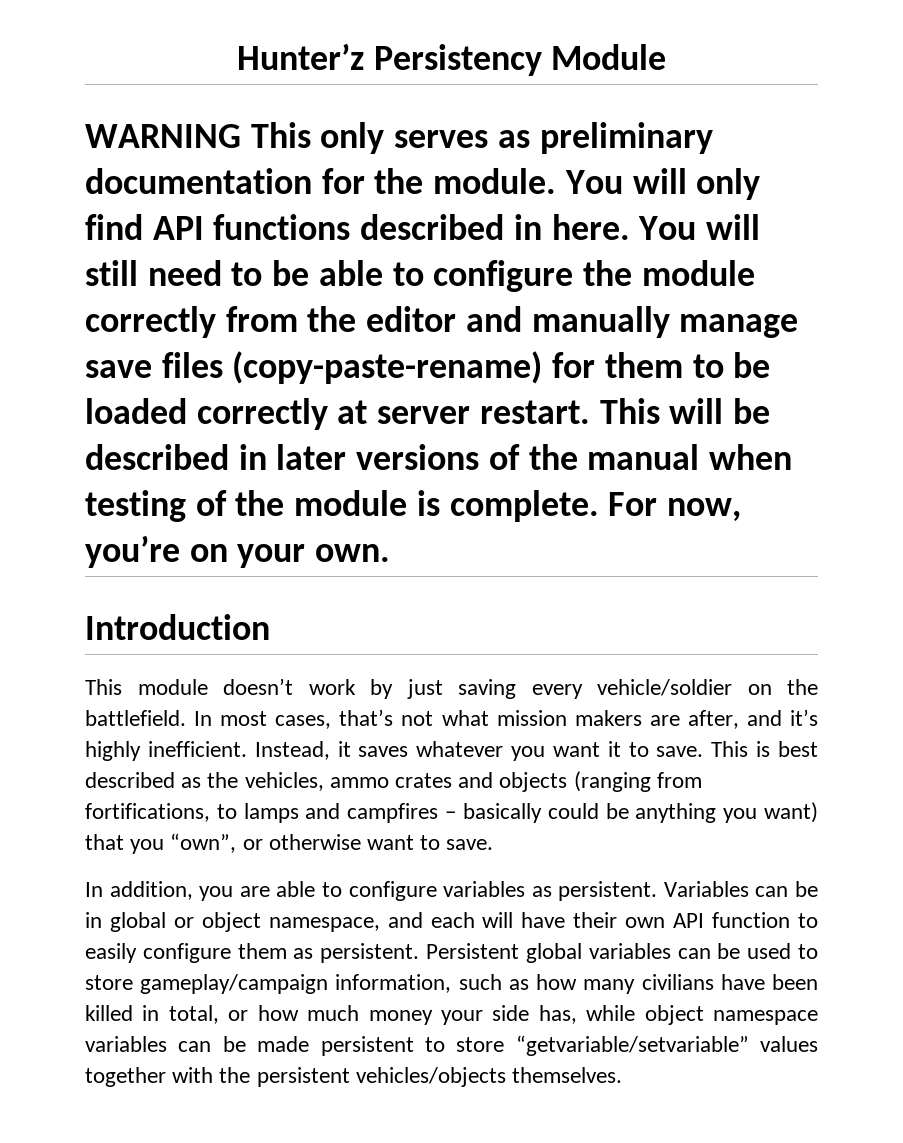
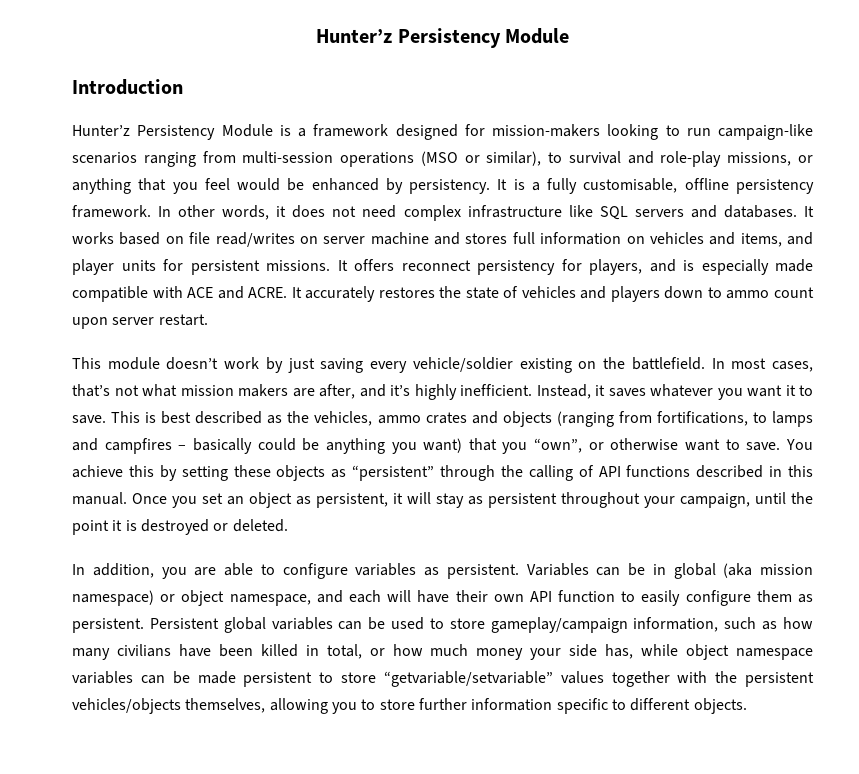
- WARNING This only serves as preliminary documentation for the module. You will only find API functions described in here. You will still need to be able to configure the module correctly from the editor and manually manage save files (copy-paste-rename) for them to be loaded correctly at server restart. This will be described in later versions of the manual when testing of the module is complete. For now, you’re on your own.
  Introduction
+ Hunter’z Persistency Module is a framework designed for mission-makers looking to run campaign-like scenarios ranging from multi-session operations (MSO or similar), to survival and role-play missions, or anything that you feel would be enhanced by persistency. It is a fully customisable, offline persistency framework. In other words, it does not need complex infrastructure like SQL servers and databases. It works based on file read/writes on server machine and stores full information on vehicles and items, and player units for persistent missions. It offers reconnect persistency for players, and is especially made compatible with ACE and ACRE. It accurately restores the state of vehicles and players down to ammo count upon server restart.
- This module doesn’t work by just saving every vehicle/soldier on the battlefield.
+ This module doesn’t work by just saving every vehicle/soldier existing on the battlefield.
+ You achieve this by setting these objects as “persistent” through the calling of API functions described in this manual. Once you set an object as persistent, it will stay as persistent throughout your campaign, until the point it is destroyed or deleted.
- Variables can be in global or object namespace, and each will have their own API function to easily configure them as persistent.
+ Variables can be in global (aka mission namespace) or object namespace, and each will have their own API function to easily configure them as persistent.
- Persistent global variables can be used to store gameplay/campaign information, such as how many civilians have been killed in total, or how much money your side has, while object namespace variables can be made persistent to store “getvariable/setvariable” values together with the persistent vehicles/objects themselves.
+ Persistent global variables can be used to store gameplay/campaign information, such as how many civilians have been killed in total, or how much money your side has, while object namespace variables can be made persistent to store “getvariable/setvariable” values together with the persistent vehicles/objects themselves, allowing you to store further information specific to different objects.

